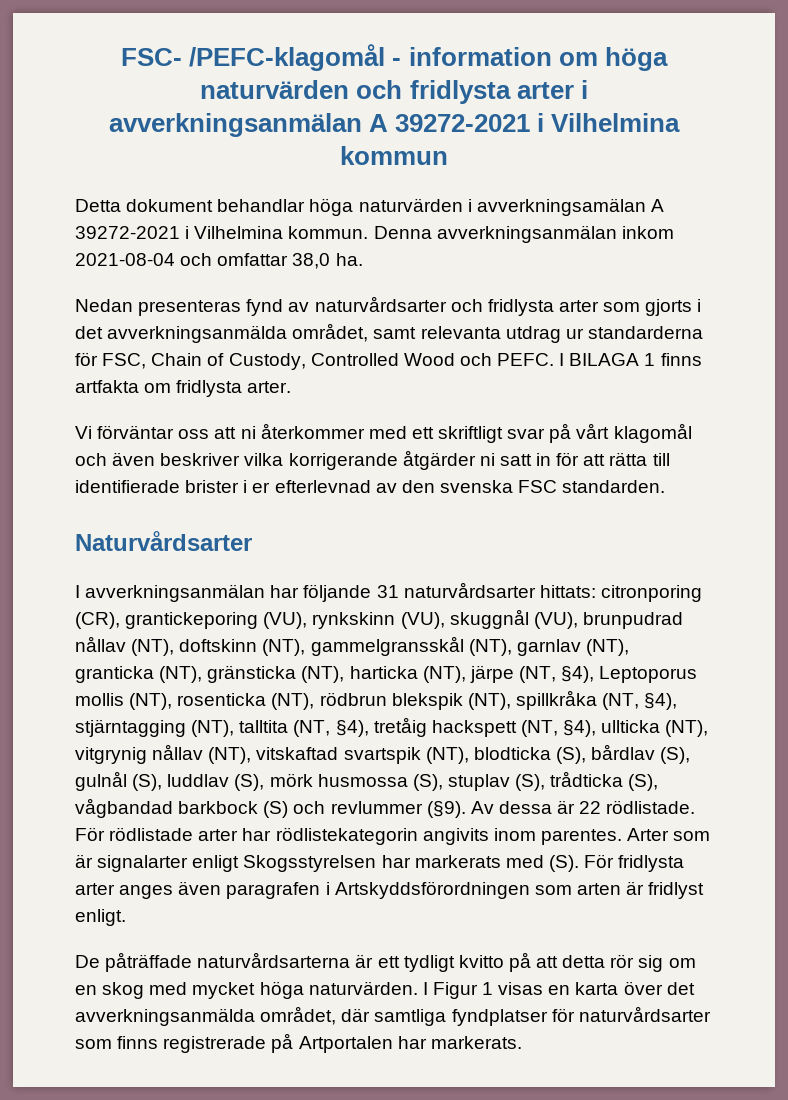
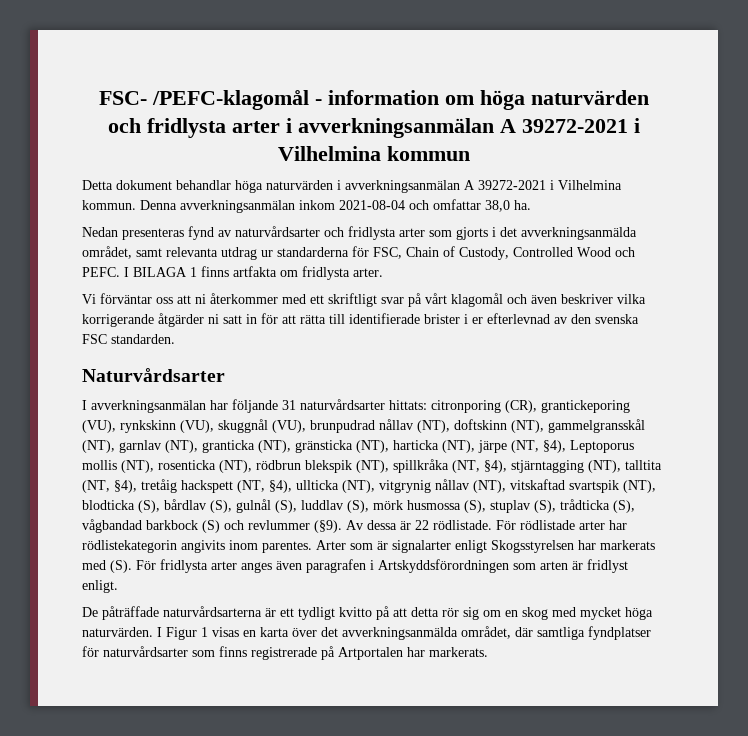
- Detta dokument behandlar höga naturvärden i avverkningsamälan A 39272-2021 i Vilhelmina kommun.
+ Detta dokument behandlar höga naturvärden i avverkningsanmälan A 39272-2021 i Vilhelmina kommun.

